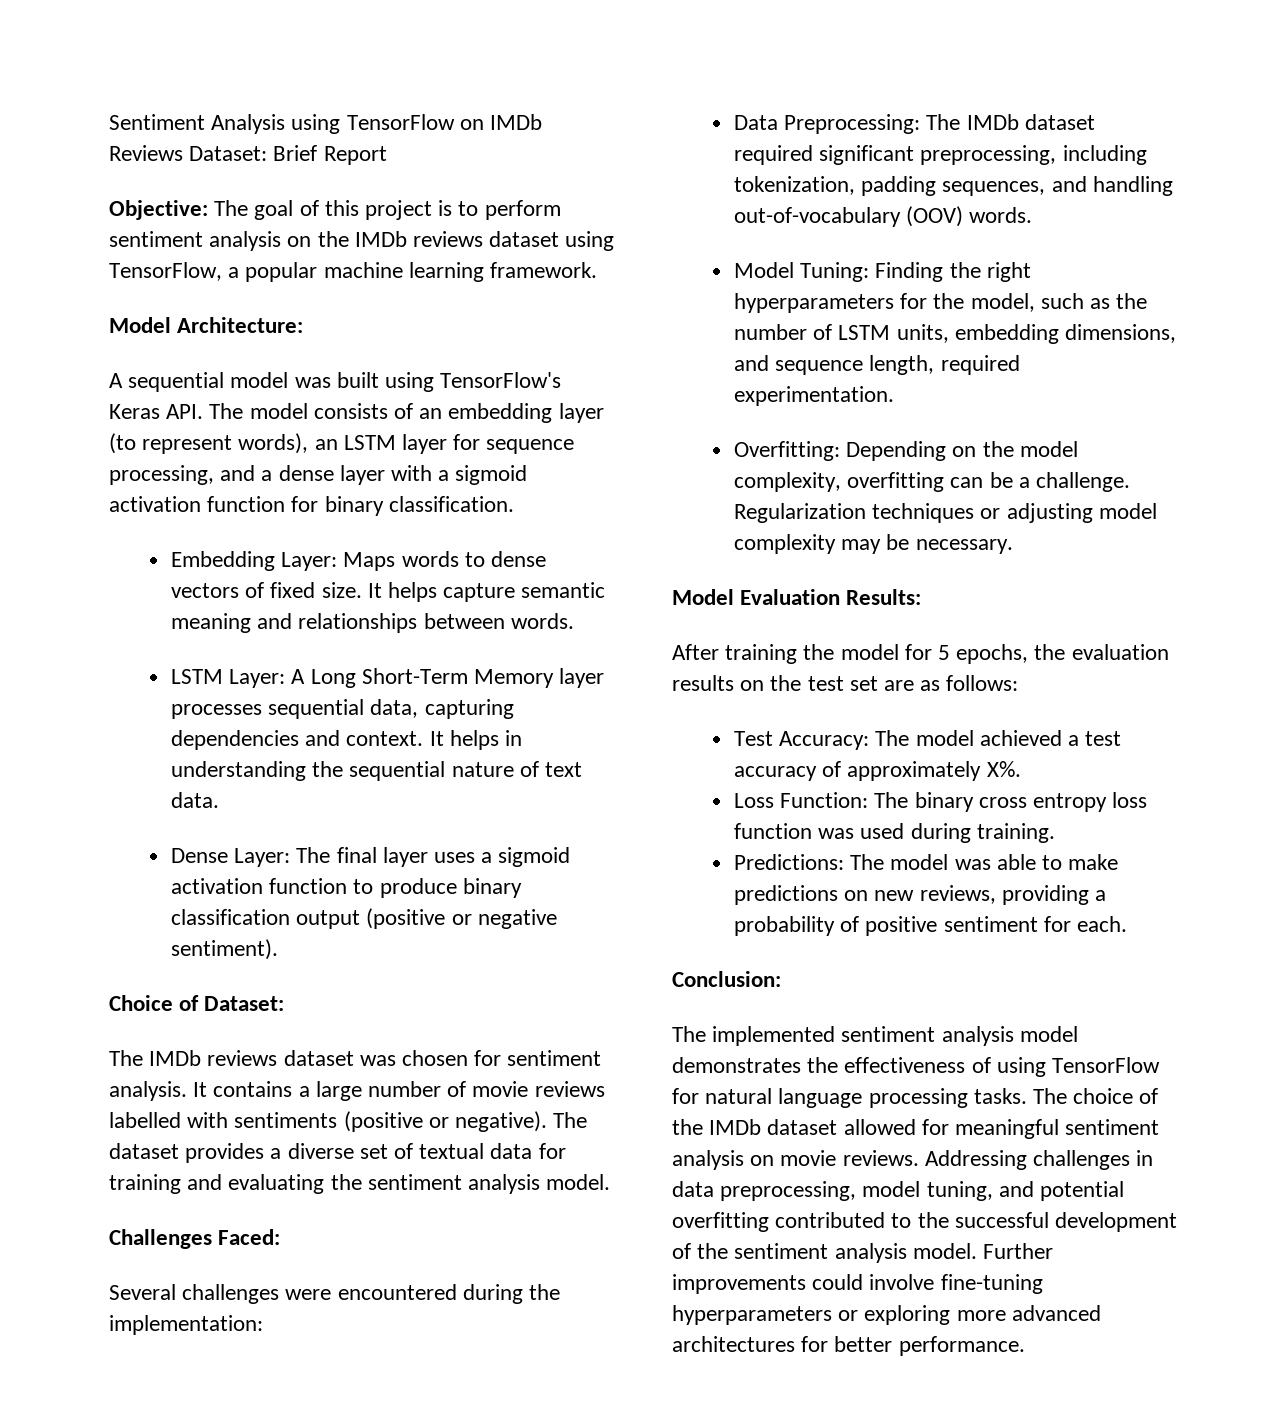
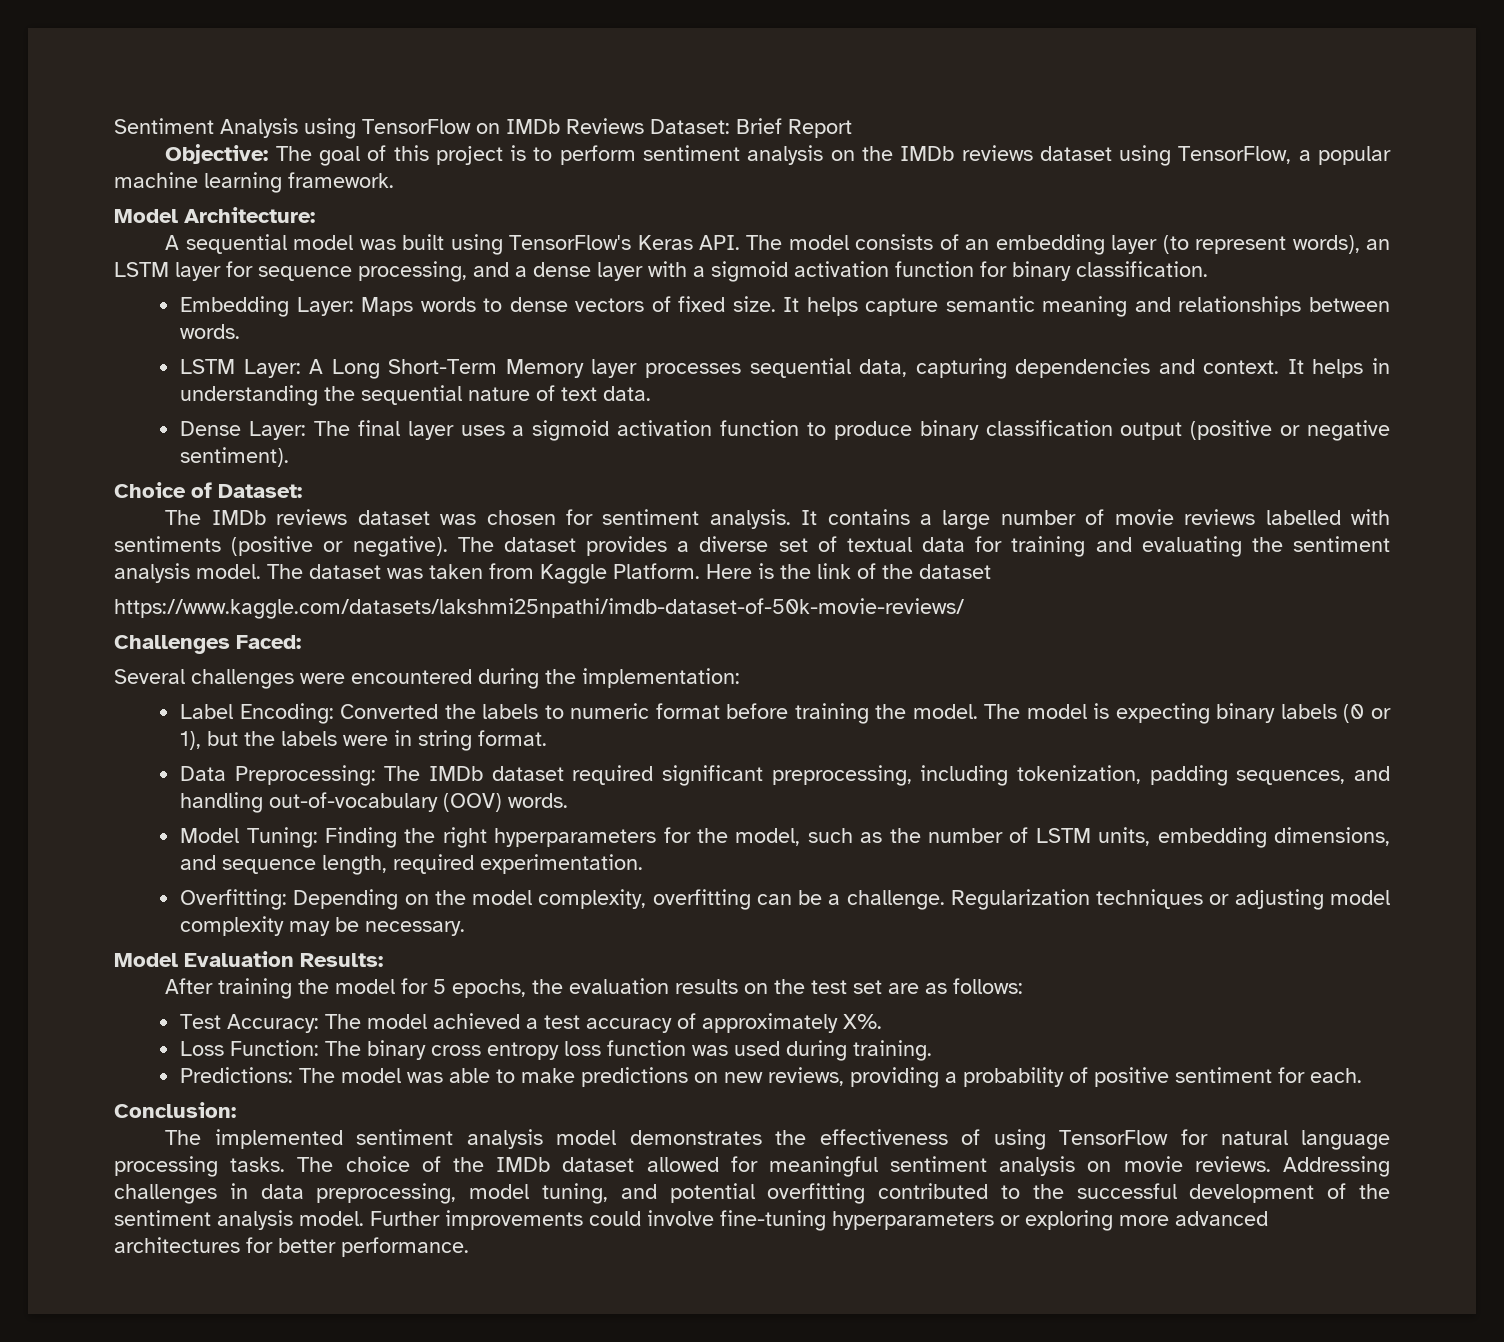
+ The dataset was taken from Kaggle Platform. Here is the link of the dataset
+ https://www.kaggle.com/datasets/lakshmi25npathi/imdb-dataset-of-50k-movie-reviews/
+ Label Encoding: Converted the labels to numeric format before training the model. The model is expecting binary labels (0 or 1), but the labels were in string format.

